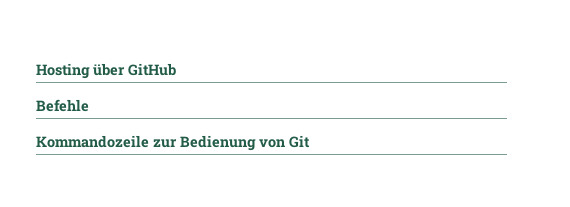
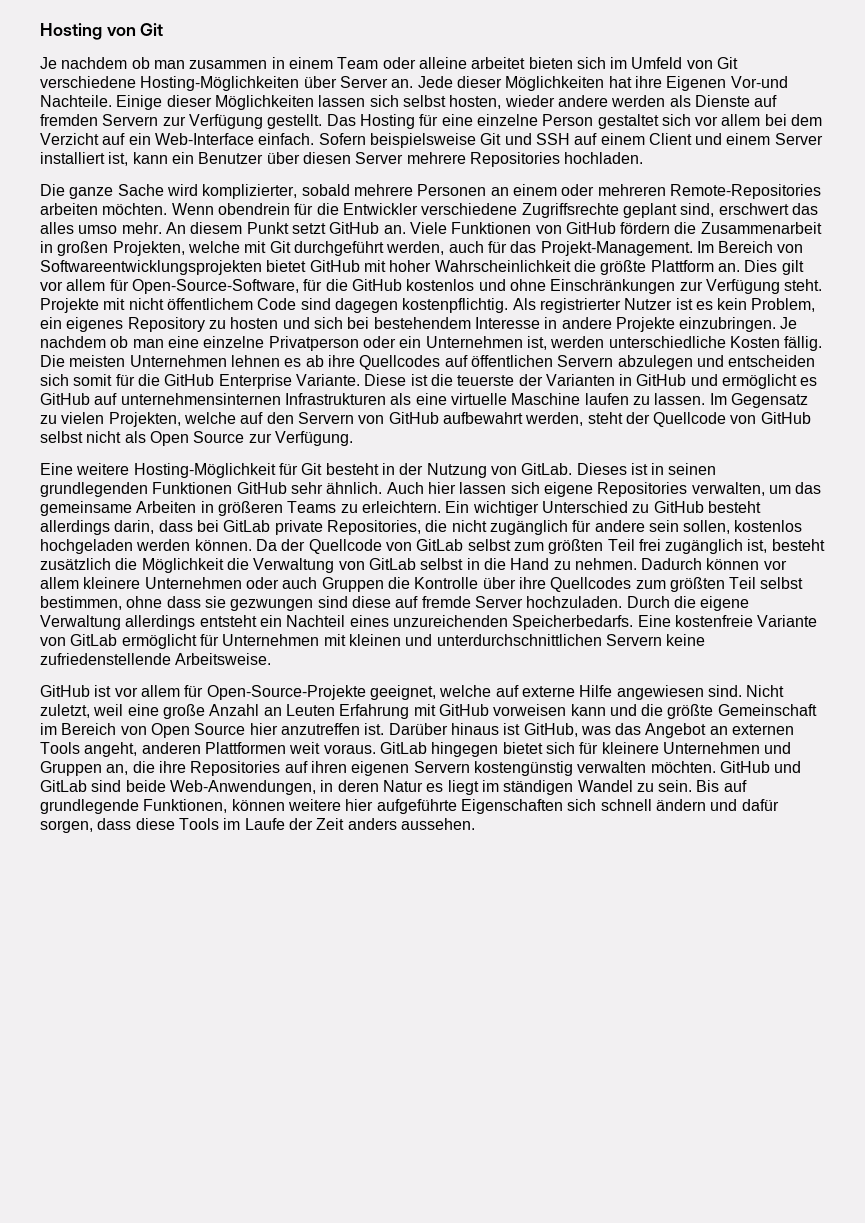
- Hosting über GitHub
- Befehle
- Kommandozeile zur Bedienung von Git
+ Hosting von Git
+ Je nachdem ob man zusammen in einem Team oder alleine arbeitet bieten sich im Umfeld von Git verschiedene Hosting-Möglichkeiten über Server an. Jede dieser Möglichkeiten hat ihre Eigenen Vor-und Nachteile. Einige dieser Möglichkeiten lassen sich selbst hosten, wieder andere werden als Dienste auf fremden Servern zur Verfügung gestellt. Das Hosting für eine einzelne Person gestaltet sich vor allem bei dem Verzicht auf ein Web-Interface einfach. Sofern beispielsweise Git und SSH auf einem Client und einem Server installiert ist, kann ein Benutzer über diesen Server mehrere Repositories hochladen.
+ Die ganze Sache wird komplizierter, sobald mehrere Personen an einem oder mehreren Remote-Repositories arbeiten möchten. Wenn obendrein für die Entwickler verschiedene Zugriffsrechte geplant sind, erschwert das alles umso mehr. An diesem Punkt setzt GitHub an. Viele Funktionen von GitHub fördern die Zusammenarbeit in großen Projekten, welche mit Git durchgeführt werden, auch für das Projekt-Management. Im Bereich von Softwareentwicklungsprojekten bietet GitHub mit hoher Wahrscheinlichkeit die größte Plattform an. Dies gilt vor allem für Open-Source-Software, für die GitHub kostenlos und ohne Einschränkungen zur Verfügung steht. Projekte mit nicht öffentlichem Code sind dagegen kostenpflichtig. Als registrierter Nutzer ist es kein Problem, ein eigenes Repository zu hosten und sich bei bestehendem Interesse in andere Projekte einzubringen. Je nachdem ob man eine einzelne Privatperson oder ein Unternehmen ist, werden unterschiedliche Kosten fällig. Die meisten Unternehmen lehnen es ab ihre Quellcodes auf öffentlichen Servern abzulegen und entscheiden sich somit für die GitHub Enterprise Variante. Diese ist die teuerste der Varianten in GitHub und ermöglicht es GitHub auf unternehmensinternen Infrastrukturen als eine virtuelle Maschine laufen zu lassen. Im Gegensatz zu vielen Projekten, welche auf den Servern von GitHub aufbewahrt werden, steht der Quellcode von GitHub selbst nicht als Open Source zur Verfügung.
+ Eine weitere Hosting-Möglichkeit für Git besteht in der Nutzung von GitLab. Dieses ist in seinen grundlegenden Funktionen GitHub sehr ähnlich. Auch hier lassen sich eigene Repositories verwalten, um das gemeinsame Arbeiten in größeren Teams zu erleichtern. Ein wichtiger Unterschied zu GitHub besteht allerdings darin, dass bei GitLab private Repositories, die nicht zugänglich für andere sein sollen, kostenlos hochgeladen werden können. Da der Quellcode von GitLab selbst zum größten Teil frei zugänglich ist, besteht zusätzlich die Möglichkeit die Verwaltung von GitLab selbst in die Hand zu nehmen. Dadurch können vor allem kleinere Unternehmen oder auch Gruppen die Kontrolle über ihre Quellcodes zum größten Teil selbst bestimmen, ohne dass sie gezwungen sind diese auf fremde Server hochzuladen. Durch die eigene Verwaltung allerdings entsteht ein Nachteil eines unzureichenden Speicherbedarfs. Eine kostenfreie Variante von GitLab ermöglicht für Unternehmen mit kleinen und unterdurchschnittlichen Servern keine zufriedenstellende Arbeitsweise.
+ GitHub ist vor allem für Open-Source-Projekte geeignet, welche auf externe Hilfe angewiesen sind. Nicht zuletzt, weil eine große Anzahl an Leuten Erfahrung mit GitHub vorweisen kann und die größte Gemeinschaft im Bereich von Open Source hier anzutreffen ist. Darüber hinaus ist GitHub, was das Angebot an externen Tools angeht, anderen Plattformen weit voraus. GitLab hingegen bietet sich für kleinere Unternehmen und Gruppen an, die ihre Repositories auf ihren eigenen Servern kostengünstig verwalten möchten. GitHub und GitLab sind beide Web-Anwendungen, in deren Natur es liegt im ständigen Wandel zu sein. Bis auf grundlegende Funktionen, können weitere hier aufgeführte Eigenschaften sich schnell ändern und dafür sorgen, dass diese Tools im Laufe der Zeit anders aussehen.

